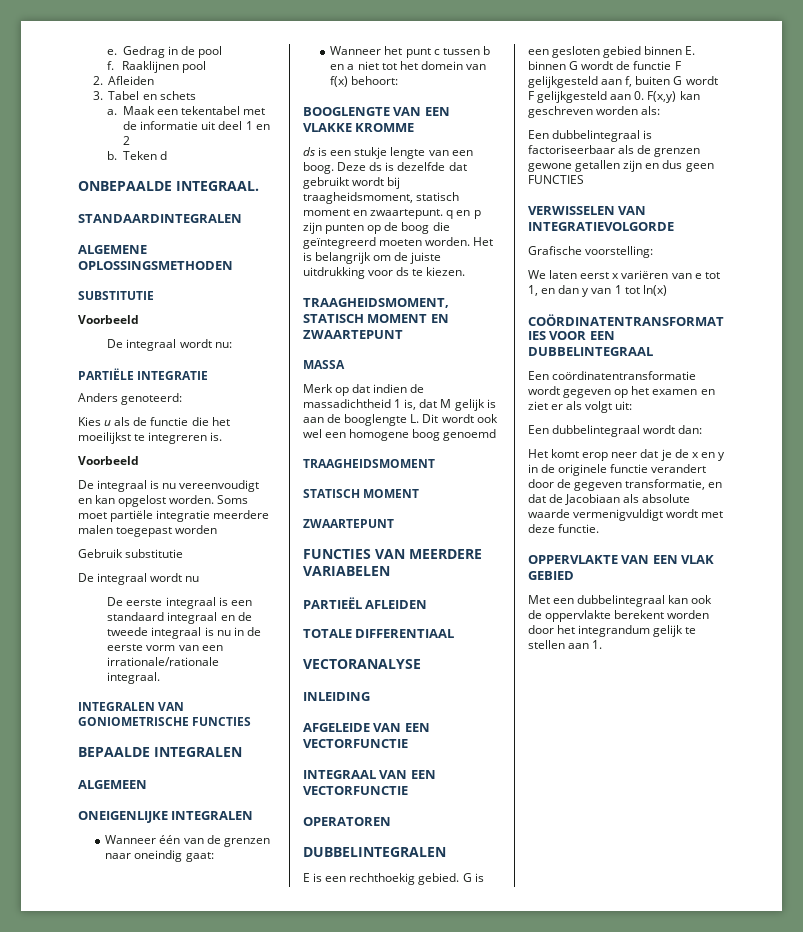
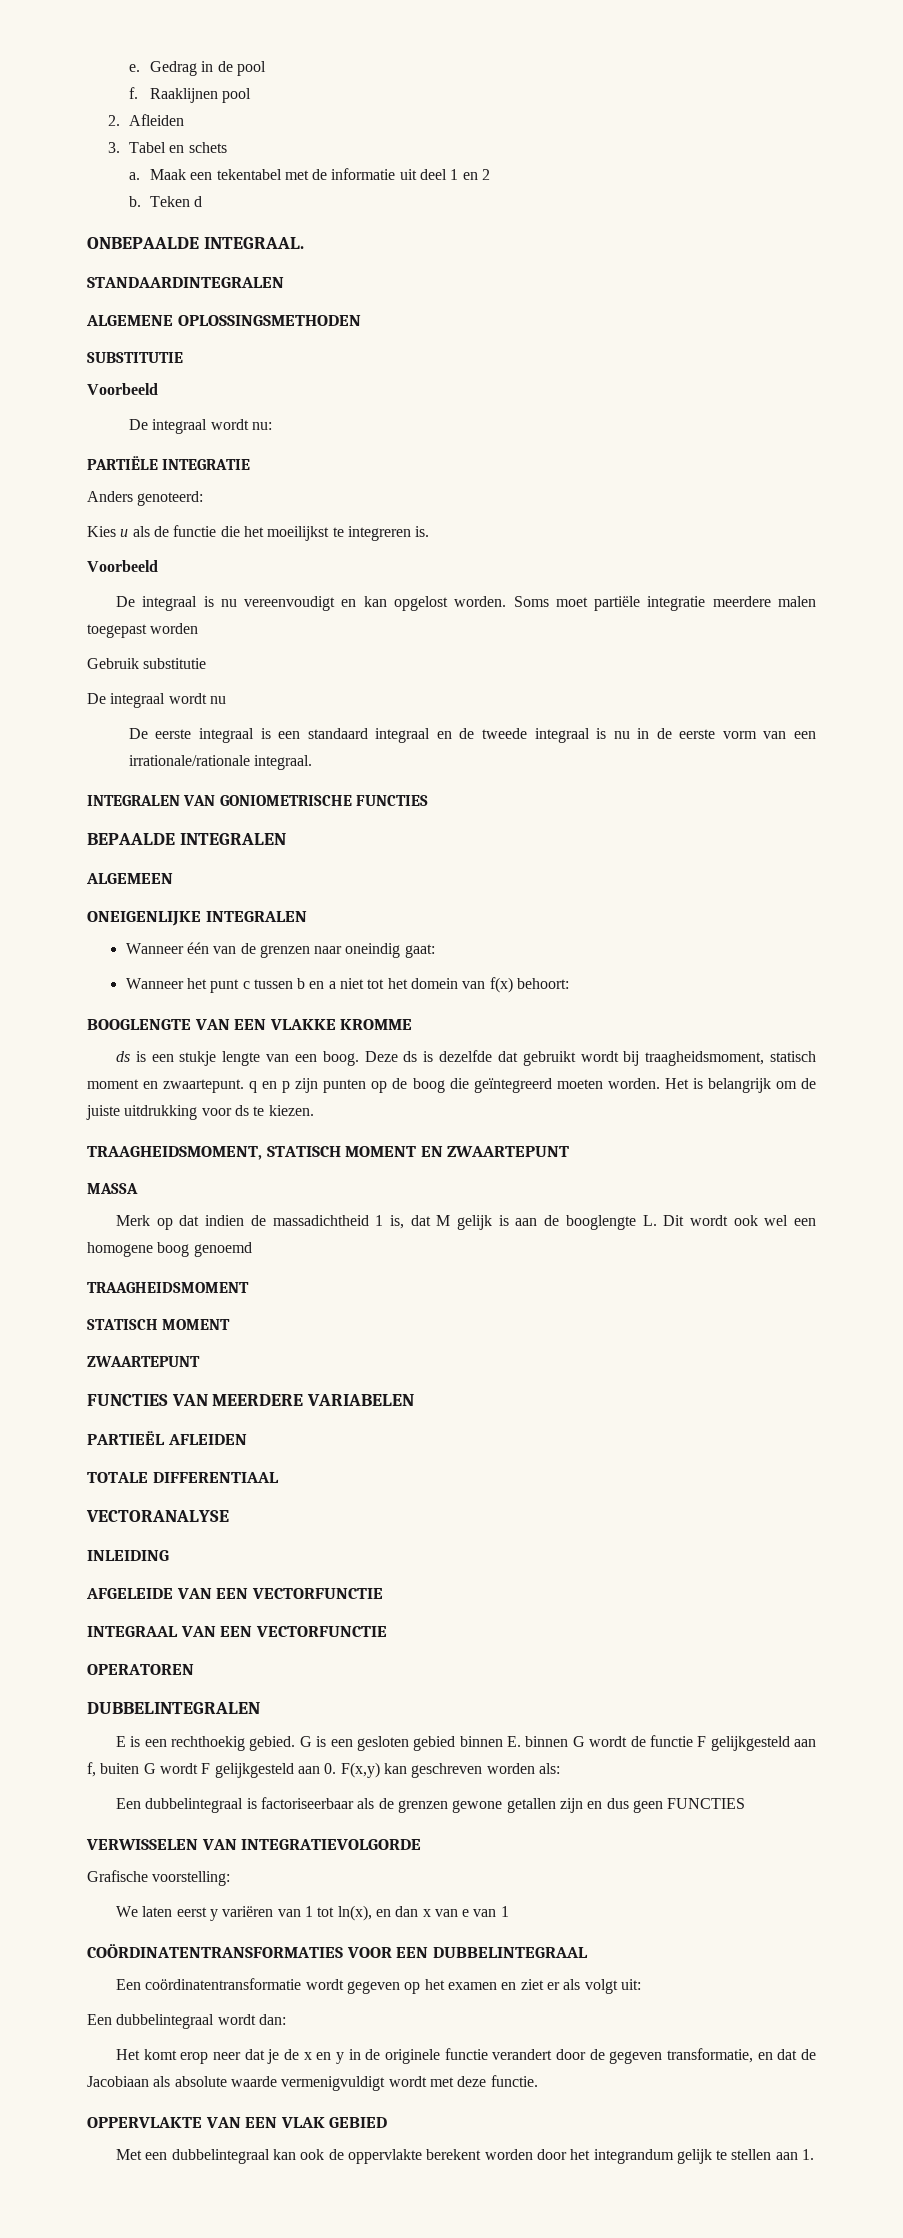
- We laten eerst x variëren van e tot 1, en dan y van 1 tot ln(x)
+ We laten eerst y variëren van 1 tot ln(x), en dan x van e van 1

